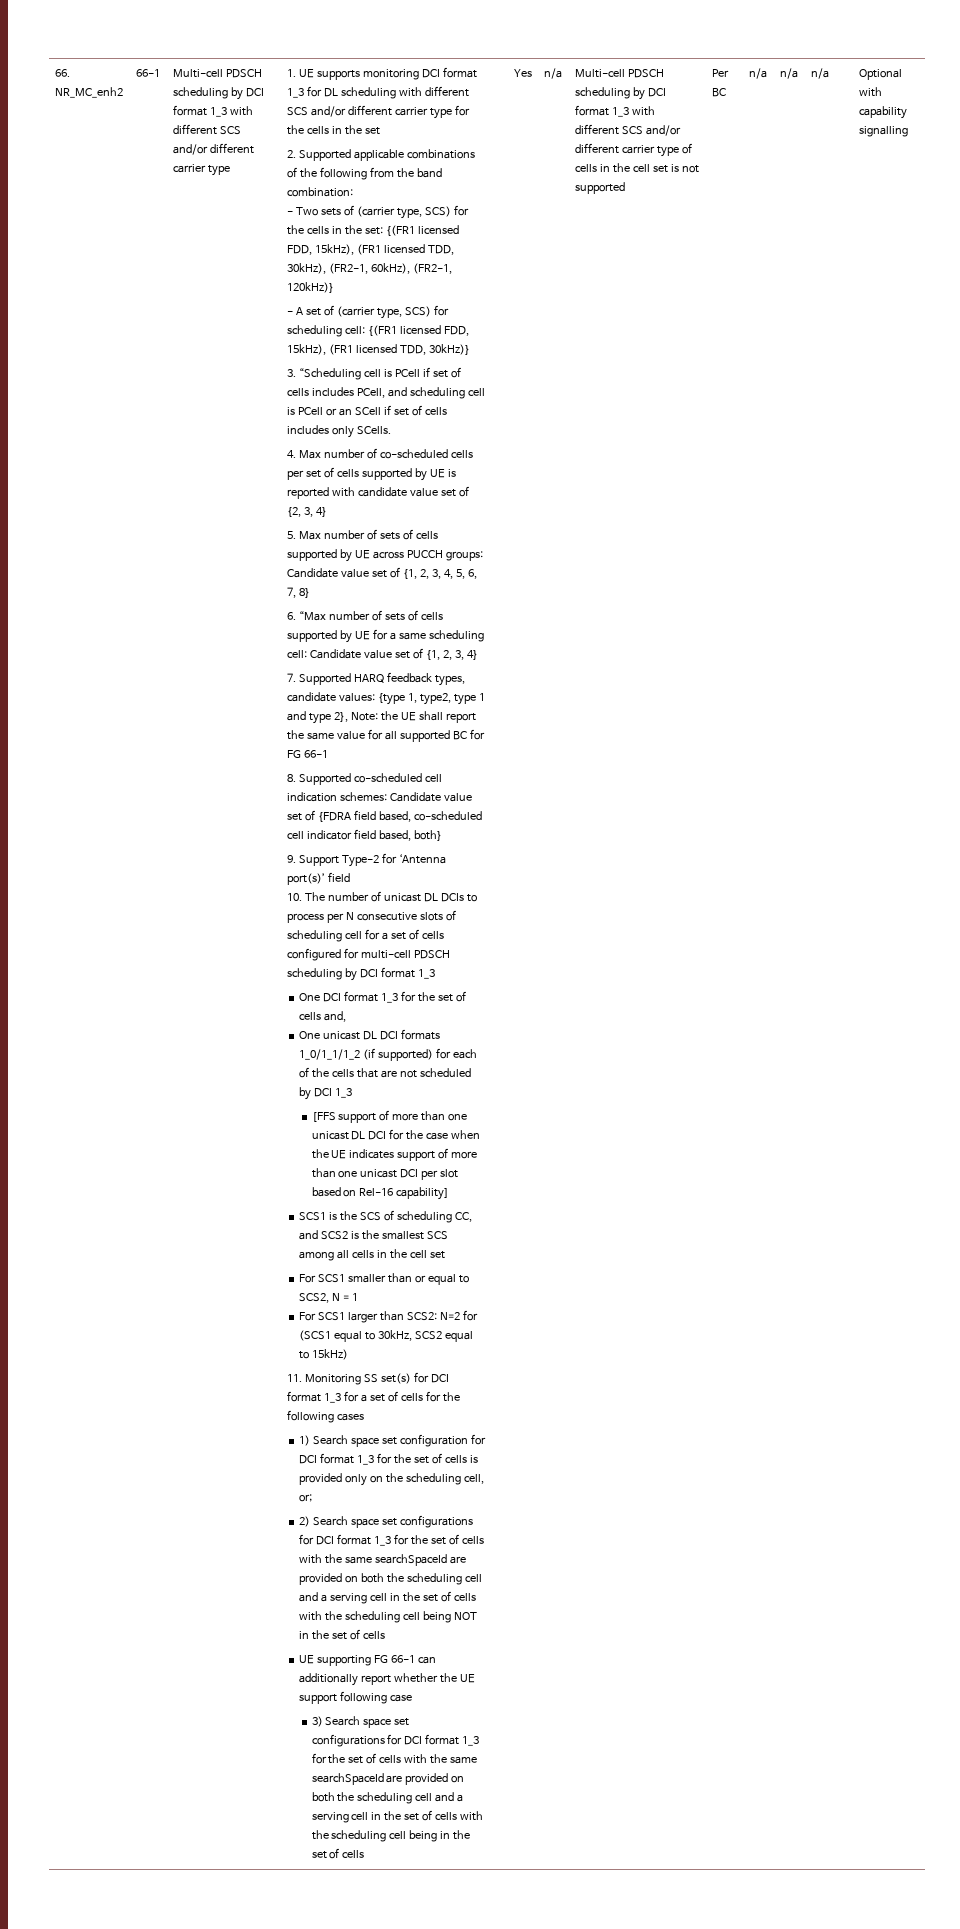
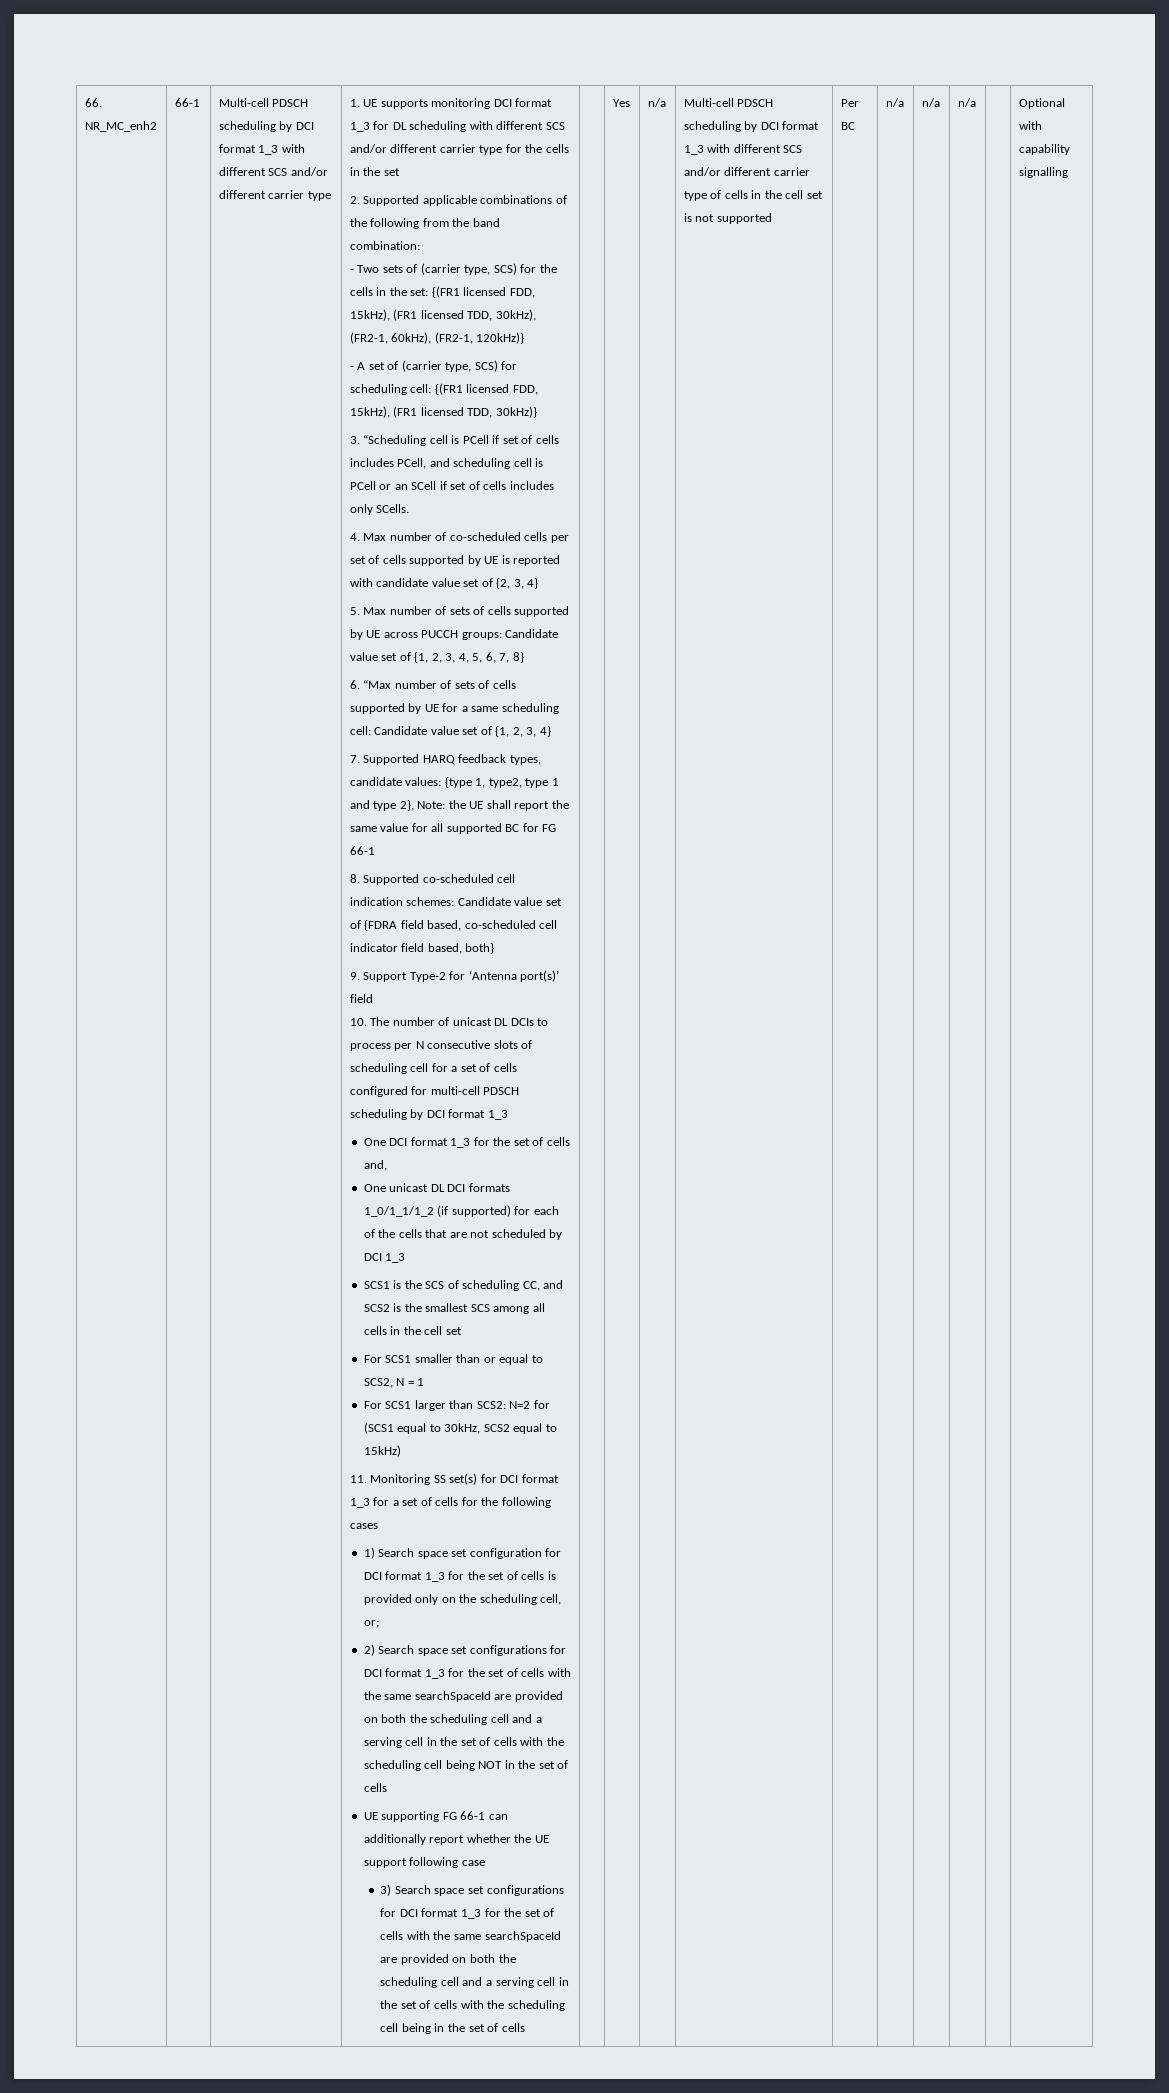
- [FFS support of more than one unicast DL DCI for the case when the UE indicates support of more than one unicast DCI per slot based on Rel-16 capability]

